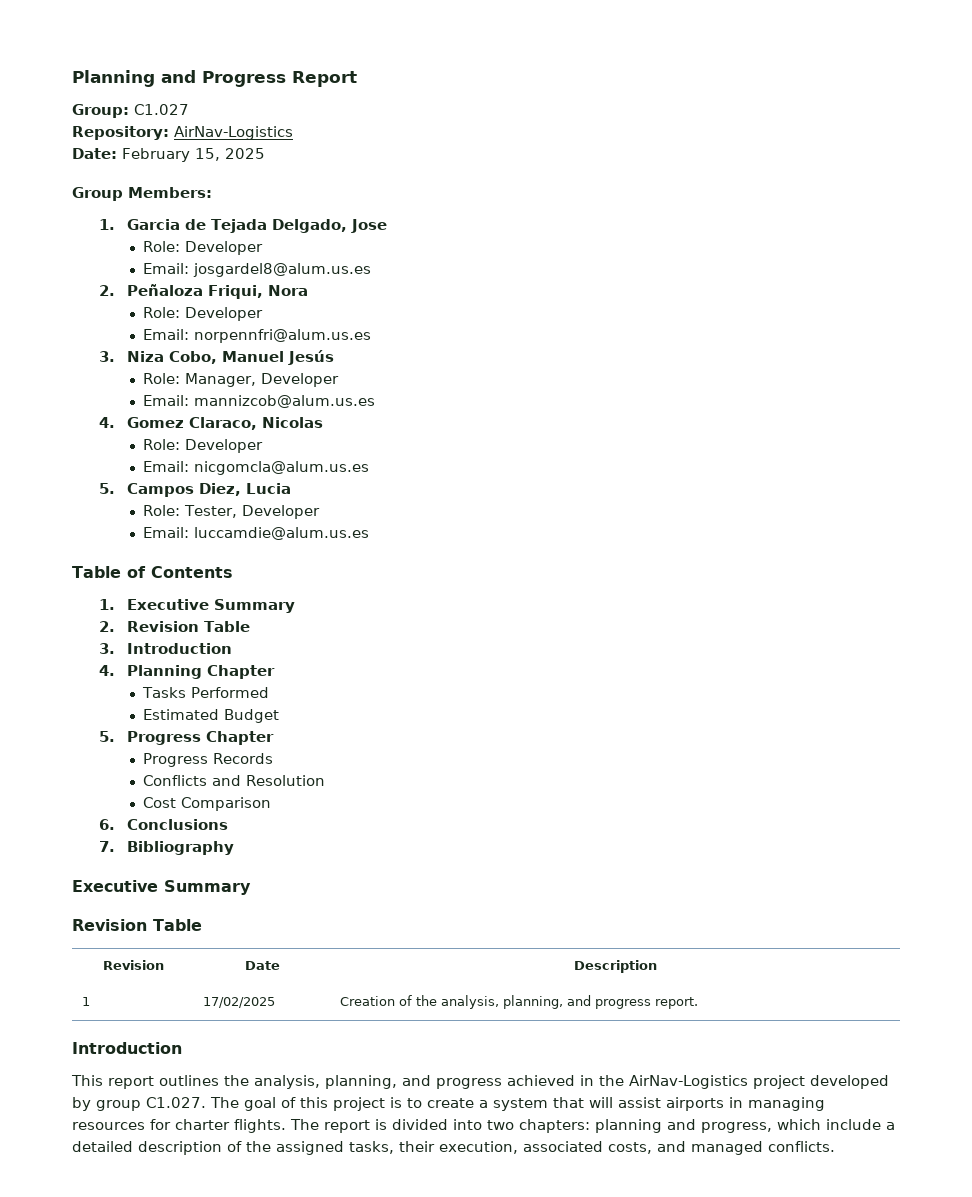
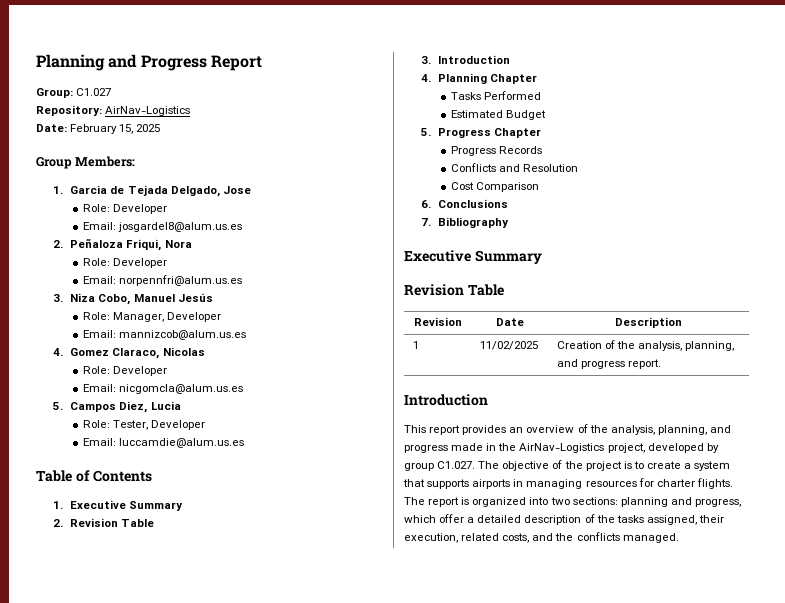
- 1 | 17/02/2025 | Creation of the analysis, planning, and progress report.
+ 1 | 11/02/2025 | Creation of the analysis, planning, and progress report.
- This report outlines the analysis, planning, and progress achieved in the AirNav-Logistics project developed by group C1.027. The goal of this project is to create a system that will assist airports in managing resources for charter flights.
+ This report provides an overview of the analysis, planning, and progress made in the AirNav-Logistics project, developed by group C1.027. The objective of the project is to create a system that supports airports in managing resources for charter flights.
- The report is divided into two chapters: planning and progress, which include a detailed description of the assigned tasks, their execution, associated costs, and managed conflicts.
+ The report is organized into two sections: planning and progress, which offer a detailed description of the tasks assigned, their execution, related costs, and the conflicts managed.

